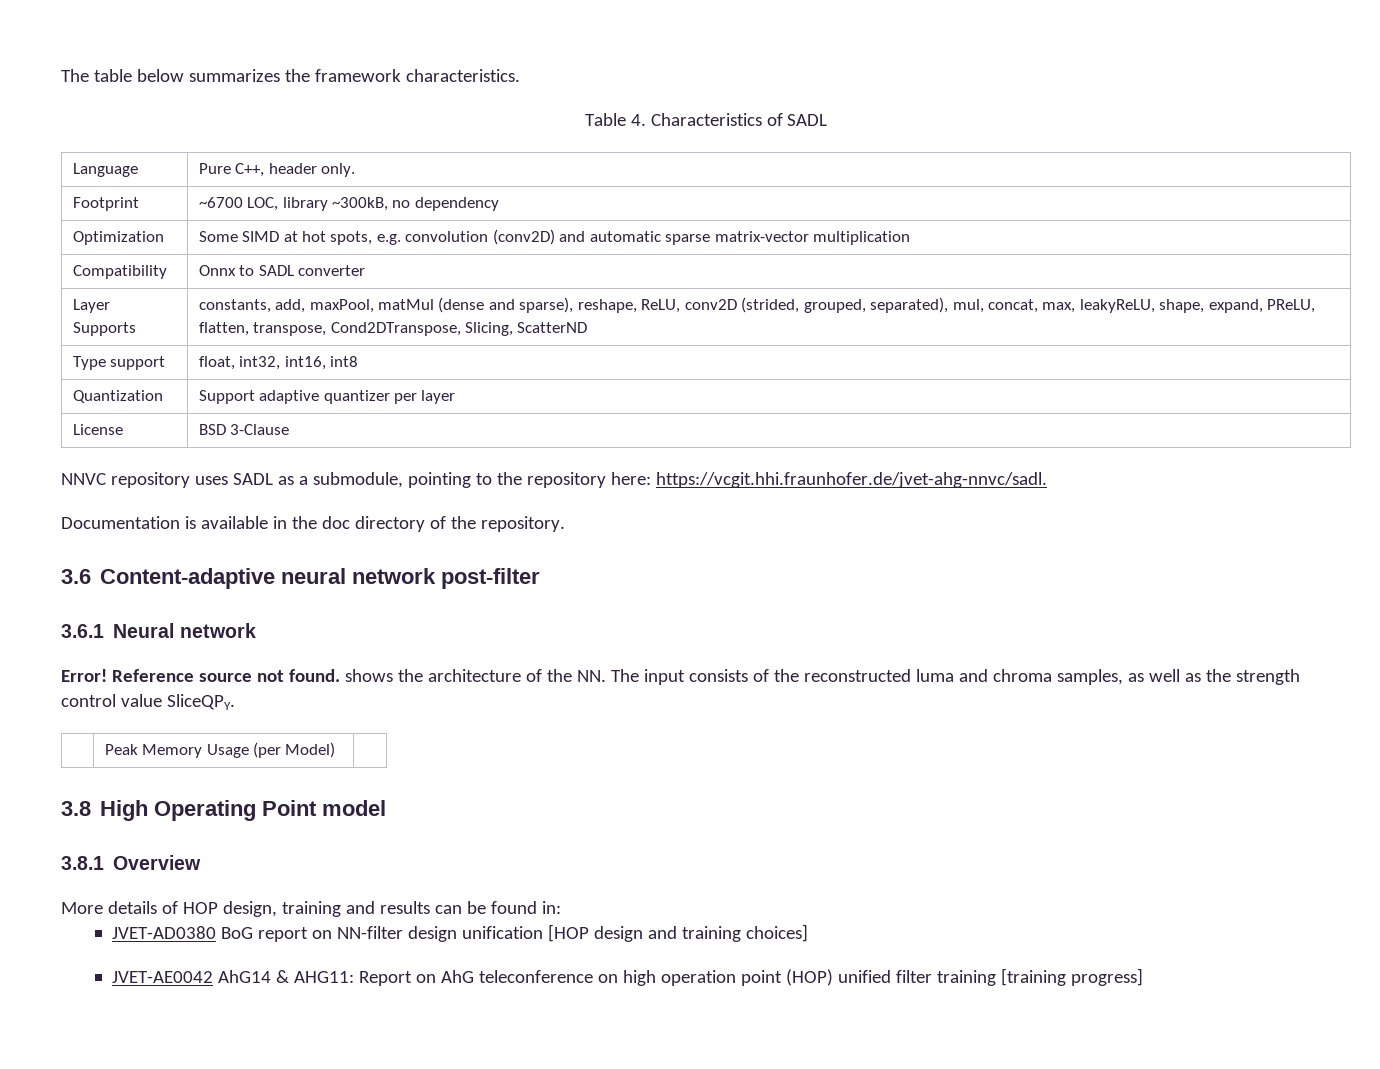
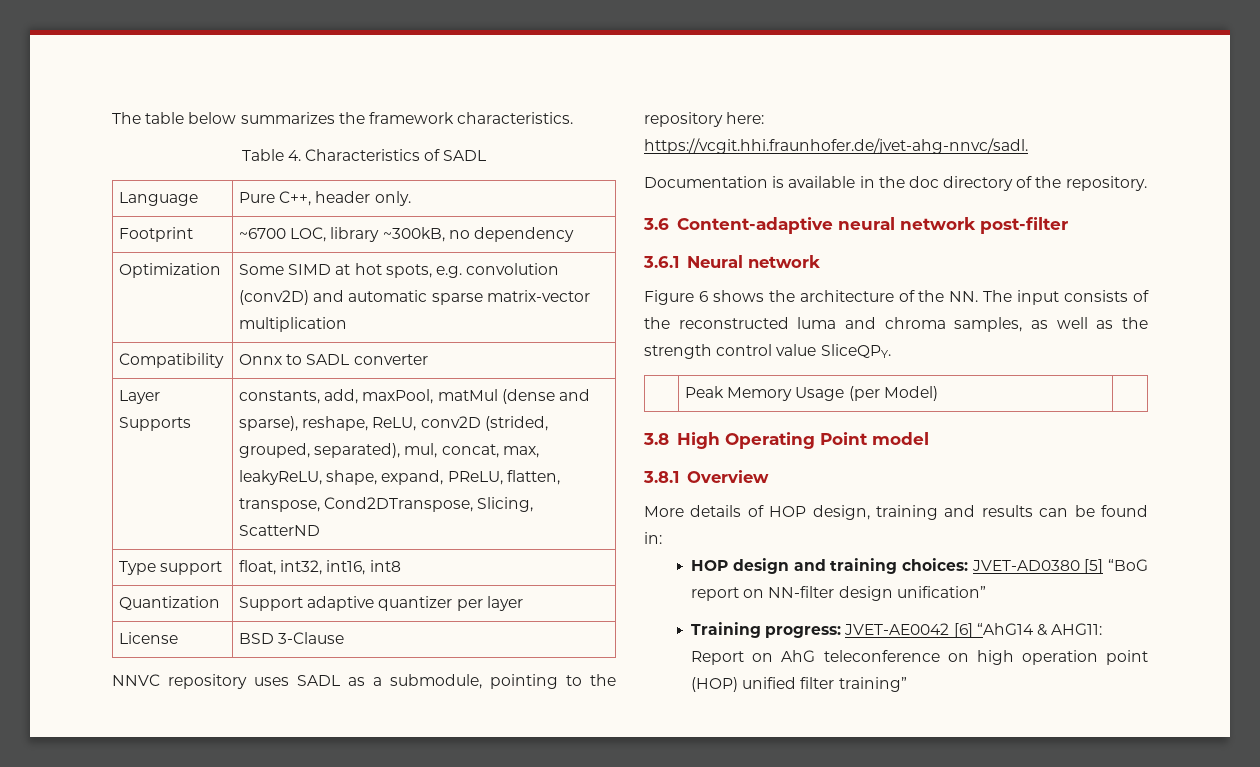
- Error! Reference source not found. shows the architecture of the NN. The input consists of the reconstructed luma and chroma samples, as well as the strength control value SliceQPY.
+ Figure 6 shows the architecture of the NN. The input consists of the reconstructed luma and chroma samples, as well as the strength control value SliceQPY.
- JVET-AD0380 BoG report on NN-filter design unification [HOP design and training choices]
- JVET-AE0042 AhG14 & AHG11: Report on AhG teleconference on high operation point (HOP) unified filter training [training progress]
+ HOP design and training choices: JVET-AD0380 [5] “BoG report on NN-filter design unification”
+ Training progress: JVET-AE0042 [6] “AhG14 & AHG11: Report on AhG teleconference on high operation point (HOP) unified filter training”

